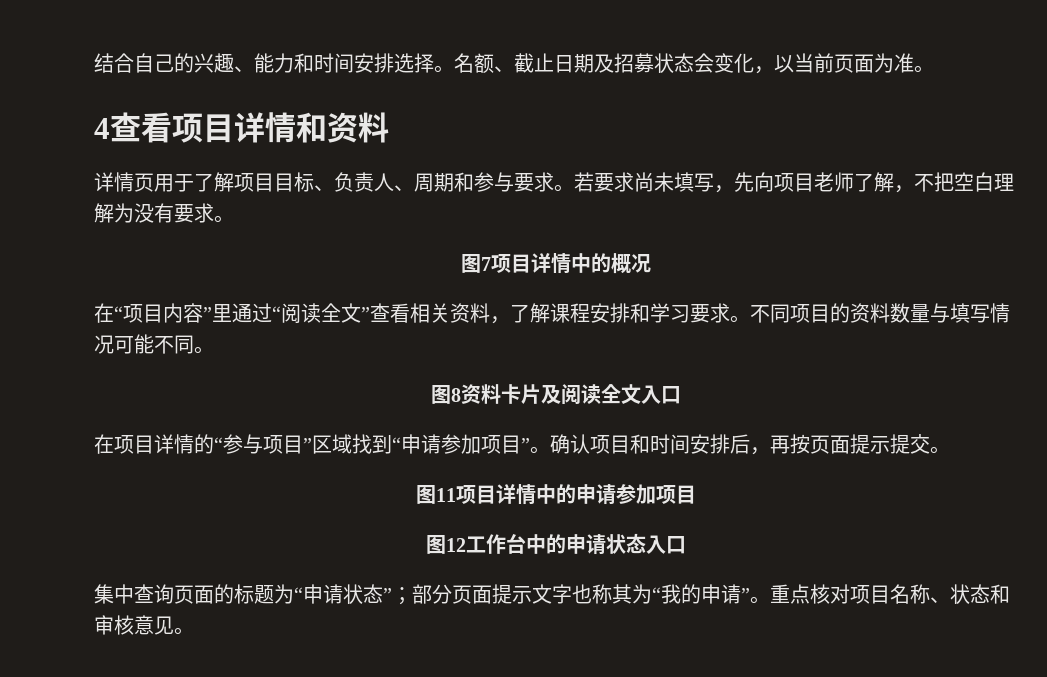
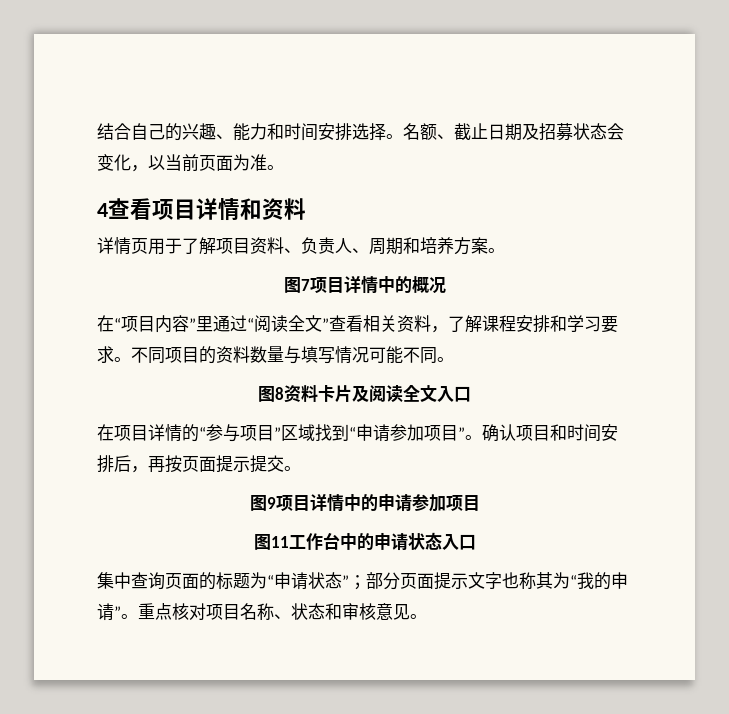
- 详情页用于了解项目目标、负责人、周期和参与要求。若要求尚未填写，先向项目老师了解，不把空白理解为没有要求。
+ 详情页用于了解项目资料、负责人、周期和培养方案。
- 图11项目详情中的申请参加项目
+ 图9项目详情中的申请参加项目
- 图12工作台中的申请状态入口
+ 图11工作台中的申请状态入口

